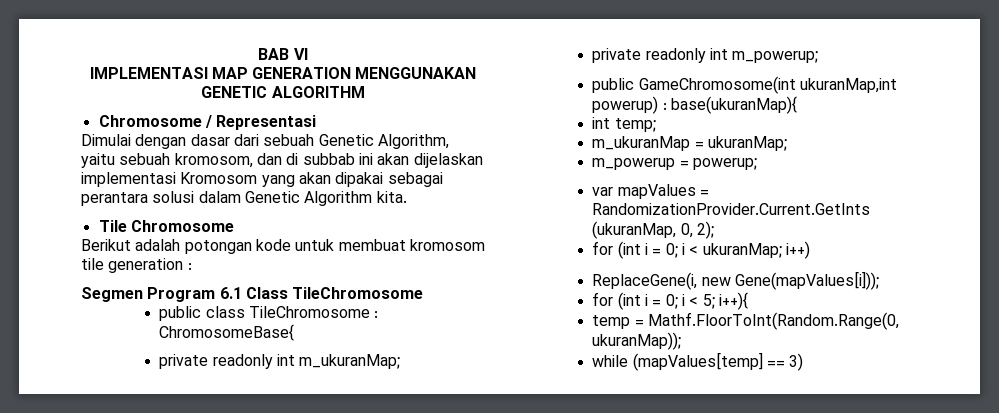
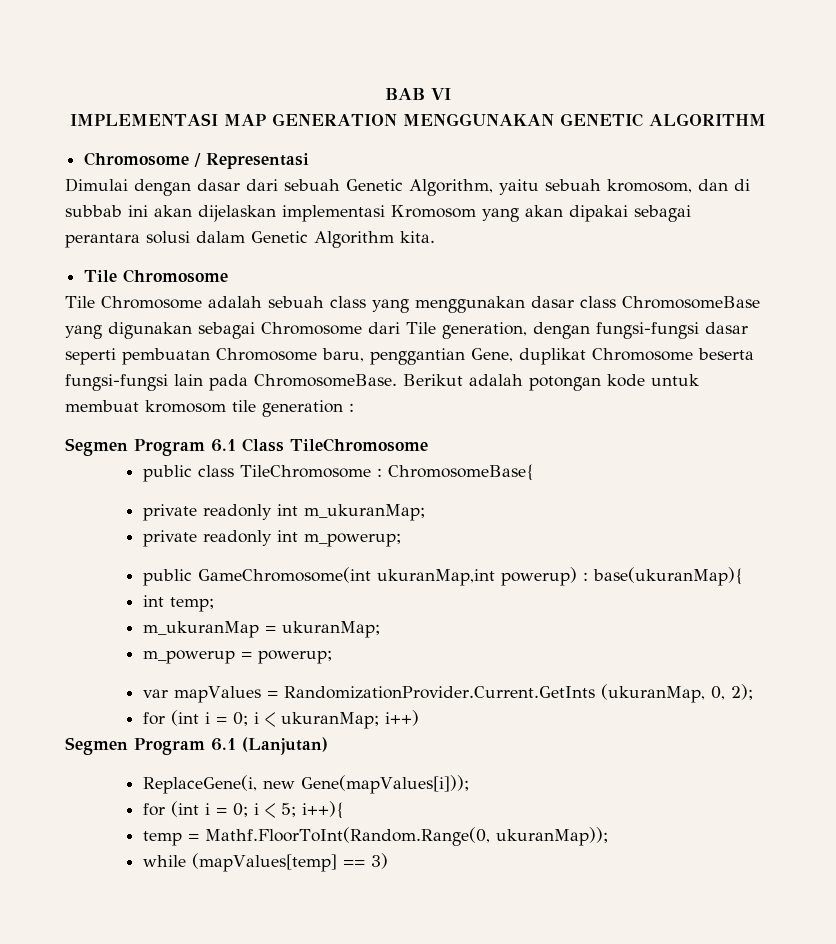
+ Tile Chromosome adalah sebuah class yang menggunakan dasar class ChromosomeBase yang digunakan sebagai Chromosome dari Tile generation, dengan fungsi-fungsi dasar seperti pembuatan Chromosome baru, penggantian Gene, duplikat Chromosome beserta fungsi-fungsi lain pada ChromosomeBase.
+ Segmen Program 6.1 (Lanjutan)

